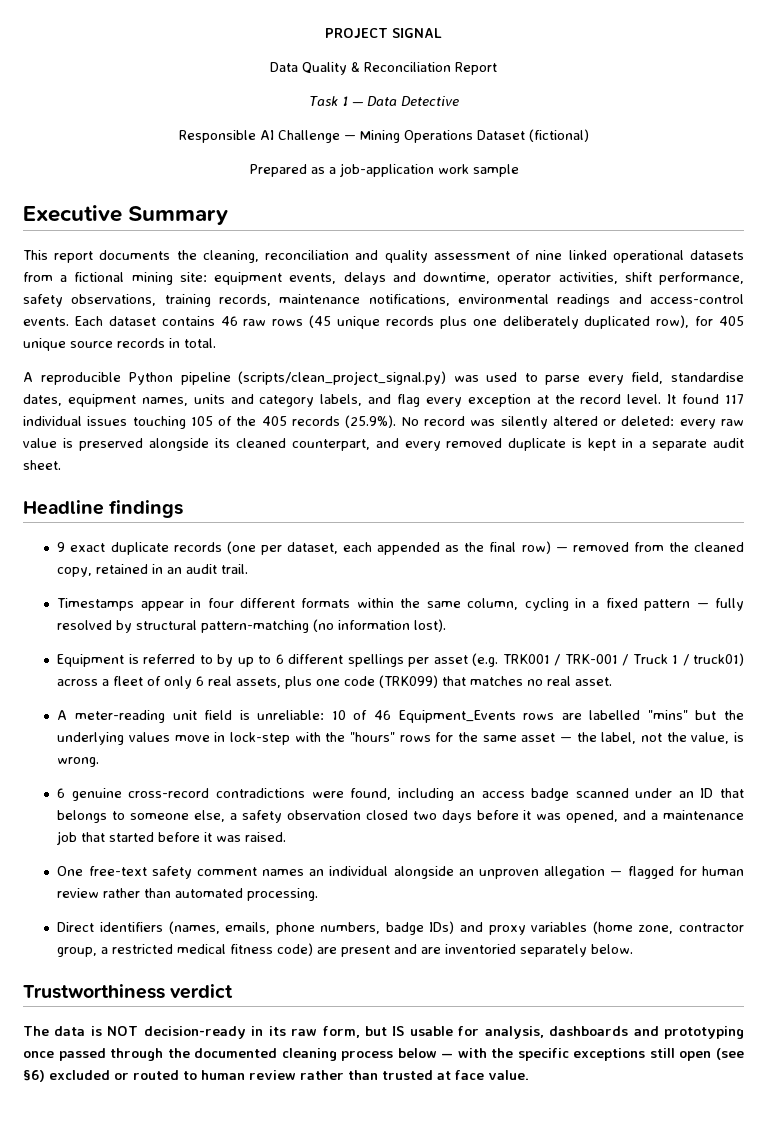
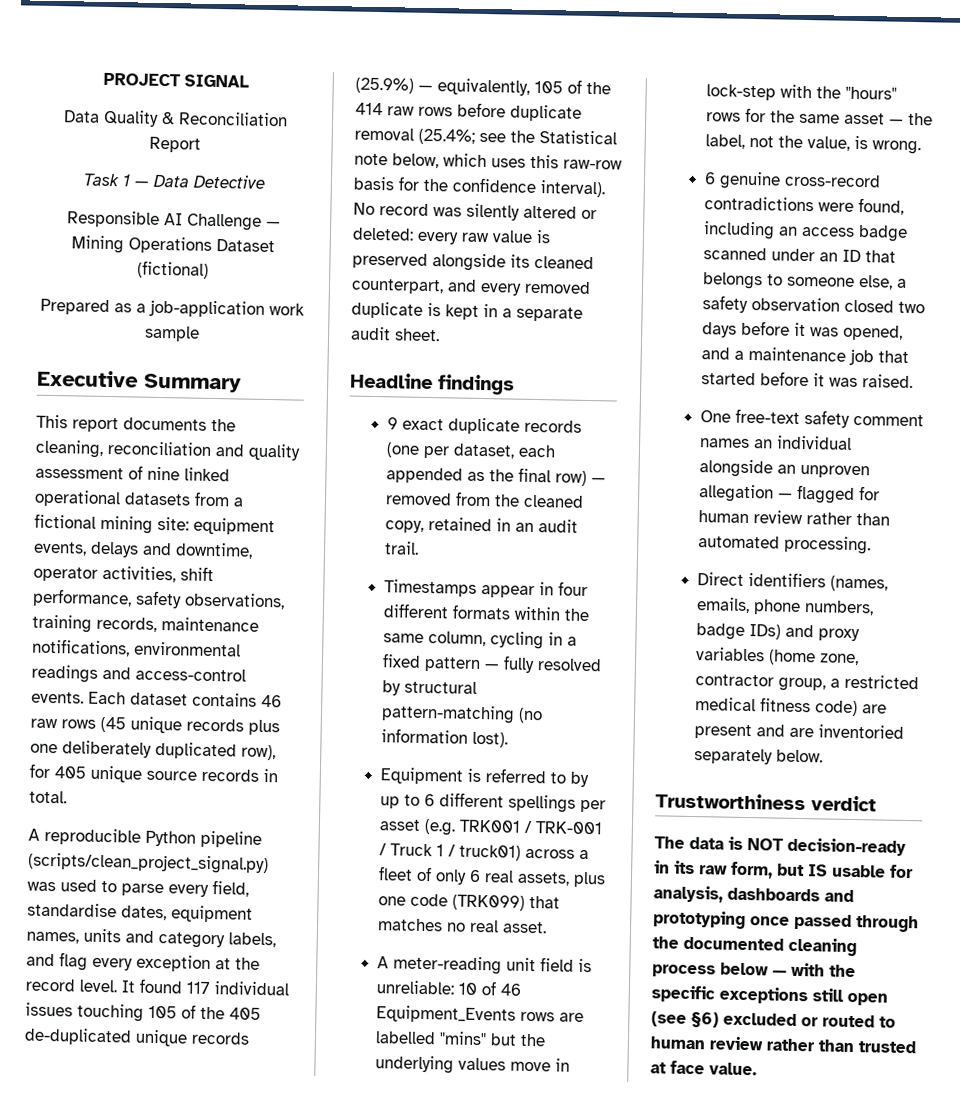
- It found 117 individual issues touching 105 of the 405 records (25.9%). No record was silently altered or deleted: every raw value is preserved alongside its cleaned counterpart, and every removed duplicate is kept in a separate audit sheet.
+ It found 117 individual issues touching 105 of the 405 de-duplicated unique records (25.9%) — equivalently, 105 of the 414 raw rows before duplicate removal (25.4%; see the Statistical note below, which uses this raw-row basis for the confidence interval). No record was silently altered or deleted: every raw value is preserved alongside its cleaned counterpart, and every removed duplicate is kept in a separate audit sheet.

